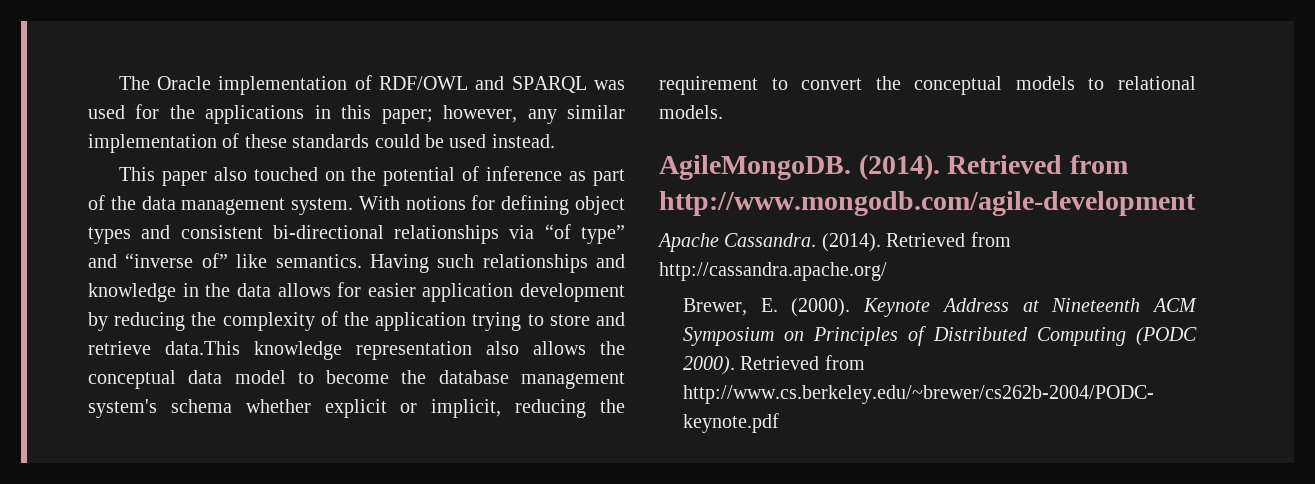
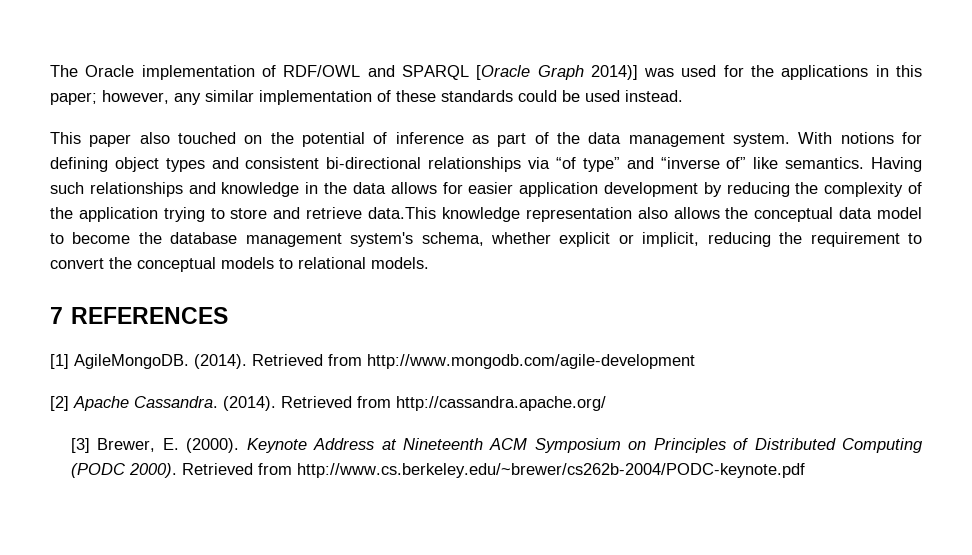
- The Oracle implementation of RDF/OWL and SPARQL was used for the applications in this paper; however, any similar implementation of these standards could be used instead.
+ The Oracle implementation of RDF/OWL and SPARQL [Oracle Graph 2014)] was used for the applications in this paper; however, any similar implementation of these standards could be used instead.
- Having such relationships and knowledge in the data allows for easier application development by reducing the complexity of the application trying to store and retrieve data.This knowledge representation also allows the conceptual data model to become the database management system's schema whether explicit or implicit, reducing the requirement to convert the conceptual models to relational models.
+ Having such relationships and knowledge in the data allows for easier application development by reducing the complexity of the application trying to store and retrieve data.This knowledge representation also allows the conceptual data model to become the database management system's schema, whether explicit or implicit, reducing the requirement to convert the conceptual models to relational models.
- AgileMongoDB.
+ 7 REFERENCES
+ [1] AgileMongoDB.
- Apache Cassandra.
+ [2] Apache Cassandra.
- Brewer, E. (2000).
+ [3] Brewer, E. (2000).

